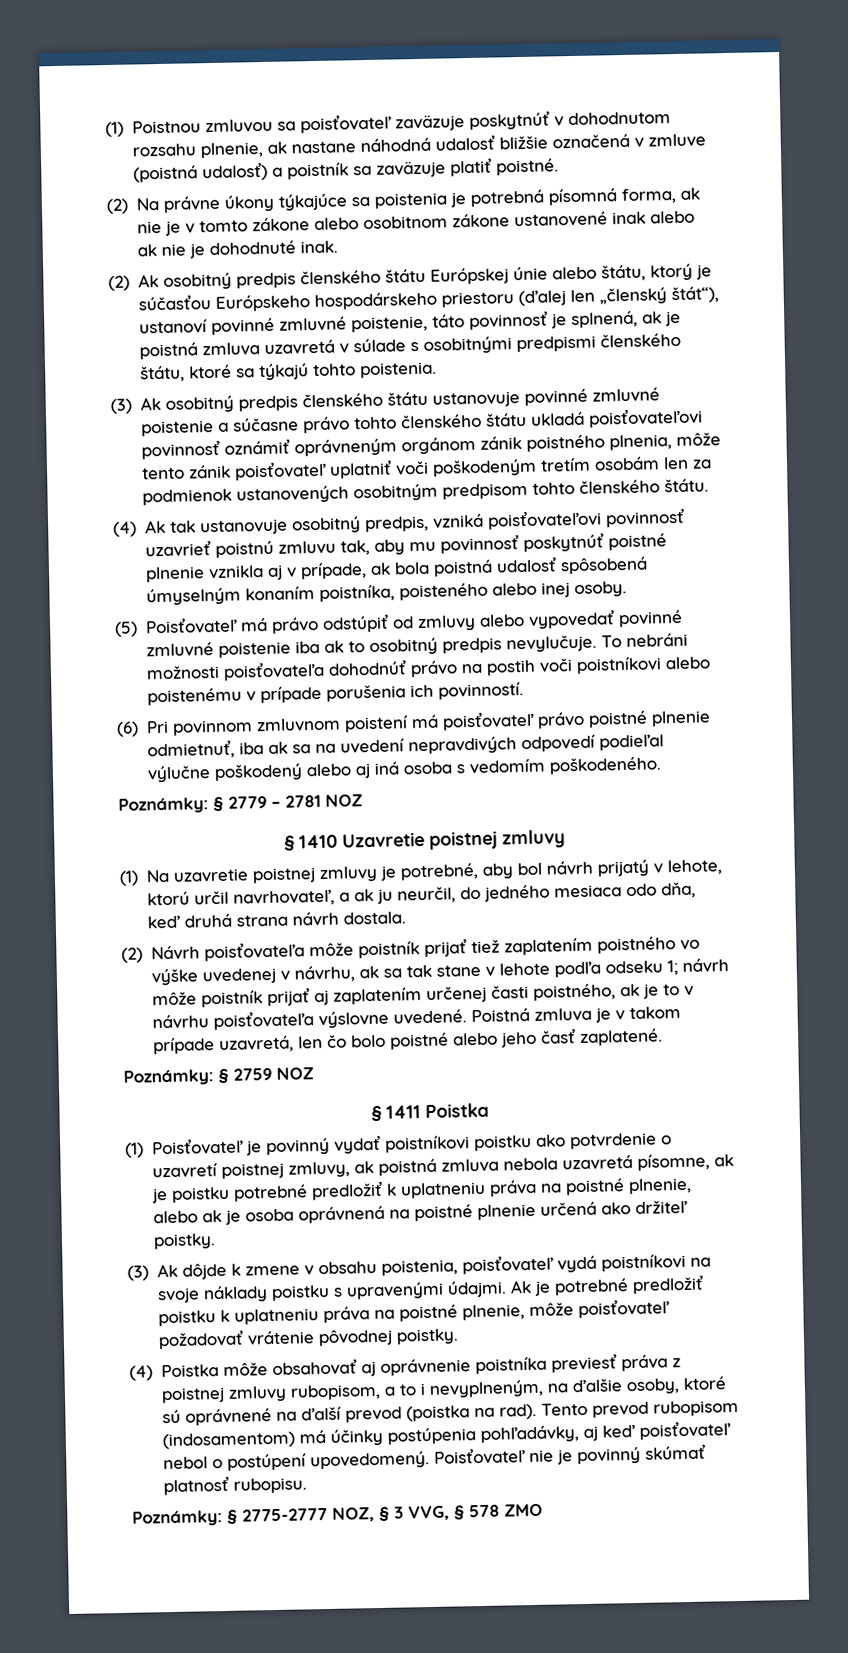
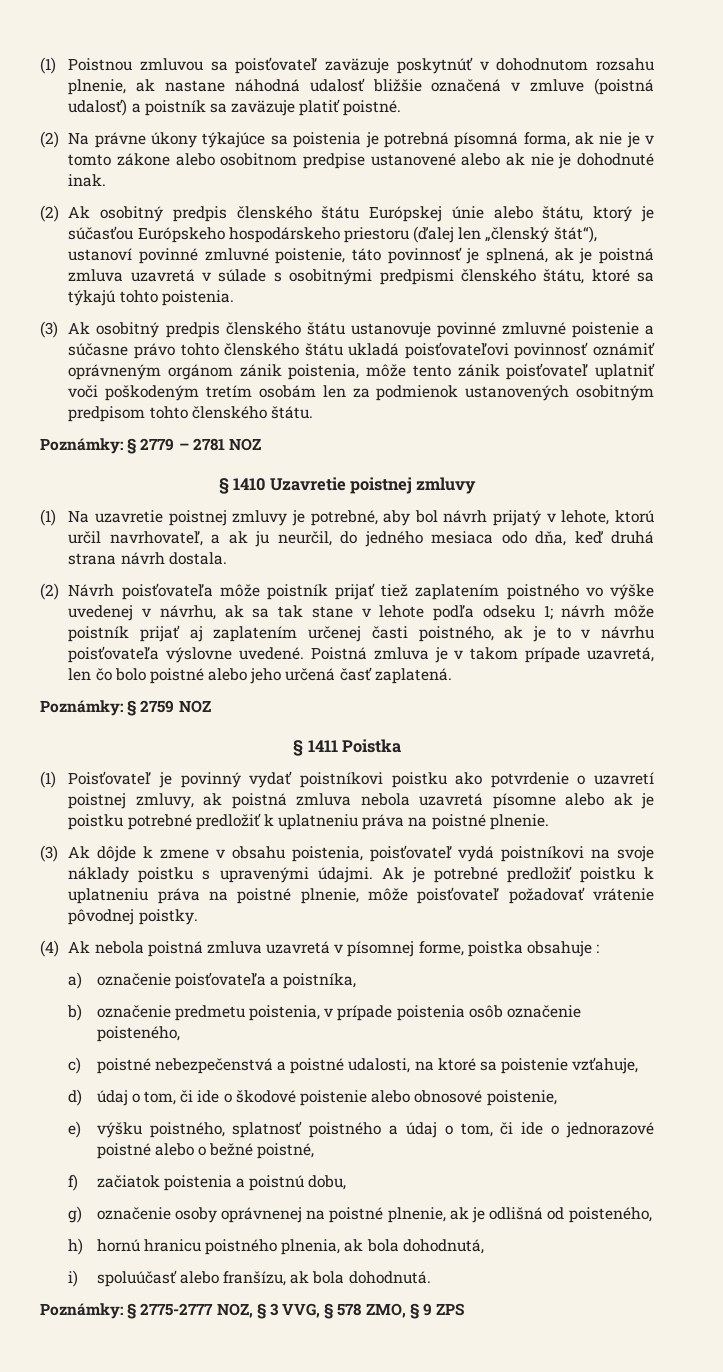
- (2) Na právne úkony týkajúce sa poistenia je potrebná písomná forma, ak nie je v tomto zákone alebo osobitnom zákone ustanovené inak alebo ak nie je dohodnuté inak.
+ (2) Na právne úkony týkajúce sa poistenia je potrebná písomná forma, ak nie je v tomto zákone alebo osobitnom predpise ustanovené alebo ak nie je dohodnuté inak.
- (3) Ak osobitný predpis členského štátu ustanovuje povinné zmluvné poistenie a súčasne právo tohto členského štátu ukladá poisťovateľovi povinnosť oznámiť oprávneným orgánom zánik poistného plnenia, môže tento zánik poisťovateľ uplatniť voči poškodeným tretím osobám len za podmienok ustanovených osobitným predpisom tohto členského štátu.
+ (3) Ak osobitný predpis členského štátu ustanovuje povinné zmluvné poistenie a súčasne právo tohto členského štátu ukladá poisťovateľovi povinnosť oznámiť oprávneným orgánom zánik poistenia, môže tento zánik poisťovateľ uplatniť voči poškodeným tretím osobám len za podmienok ustanovených osobitným predpisom tohto členského štátu.
- (4) Ak tak ustanovuje osobitný predpis, vzniká poisťovateľovi povinnosť uzavrieť poistnú zmluvu tak, aby mu povinnosť poskytnúť poistné plnenie vznikla aj v prípade, ak bola poistná udalosť spôsobená úmyselným konaním poistníka, poisteného alebo inej osoby.
- (5) Poisťovateľ má právo odstúpiť od zmluvy alebo vypovedať povinné zmluvné poistenie iba ak to osobitný predpis nevylučuje. To nebráni možnosti poisťovateľa dohodnúť právo na postih voči poistníkovi alebo poistenému v prípade porušenia ich povinností.
- (6) Pri povinnom zmluvnom poistení má poisťovateľ právo poistné plnenie odmietnuť, iba ak sa na uvedení nepravdivých odpovedí podieľal výlučne poškodený alebo aj iná osoba s vedomím poškodeného.
- Poistná zmluva je v takom prípade uzavretá, len čo bolo poistné alebo jeho časť zaplatené.
+ Poistná zmluva je v takom prípade uzavretá, len čo bolo poistné alebo jeho určená časť zaplatená.
- (1) Poisťovateľ je povinný vydať poistníkovi poistku ako potvrdenie o uzavretí poistnej zmluvy, ak poistná zmluva nebola uzavretá písomne, ak je poistku potrebné predložiť k uplatneniu práva na poistné plnenie, alebo ak je osoba oprávnená na poistné plnenie určená ako držiteľ poistky.
+ (1) Poisťovateľ je povinný vydať poistníkovi poistku ako potvrdenie o uzavretí poistnej zmluvy, ak poistná zmluva nebola uzavretá písomne alebo ak je poistku potrebné predložiť k uplatneniu práva na poistné plnenie.
- (4) Poistka môže obsahovať aj oprávnenie poistníka previesť práva z poistnej zmluvy rubopisom, a to i nevyplneným, na ďalšie osoby, ktoré sú oprávnené na ďalší prevod (poistka na rad). Tento prevod rubopisom (indosamentom) má účinky postúpenia pohľadávky, aj keď poisťovateľ nebol o postúpení upovedomený. Poisťovateľ nie je povinný skúmať platnosť rubopisu.
+ (4) Ak nebola poistná zmluva uzavretá v písomnej forme, poistka obsahuje :
+ a) označenie poisťovateľa a poistníka,
+ b) označenie predmetu poistenia, v prípade poistenia osôb označenie poisteného,
+ c) poistné nebezpečenstvá a poistné udalosti, na ktoré sa poistenie vzťahuje,
+ d) údaj o tom, či ide o škodové poistenie alebo obnosové poistenie,
+ e) výšku poistného, splatnosť poistného a údaj o tom, či ide o jednorazové poistné alebo o bežné poistné,
+ f) začiatok poistenia a poistnú dobu,
+ g) označenie osoby oprávnenej na poistné plnenie, ak je odlišná od poisteného,
+ h) hornú hranicu poistného plnenia, ak bola dohodnutá,
+ i) spoluúčasť alebo franšízu, ak bola dohodnutá.
- Poznámky: § 2775-2777 NOZ, § 3 VVG, § 578 ZMO
+ Poznámky: § 2775-2777 NOZ, § 3 VVG, § 578 ZMO, § 9 ZPS

